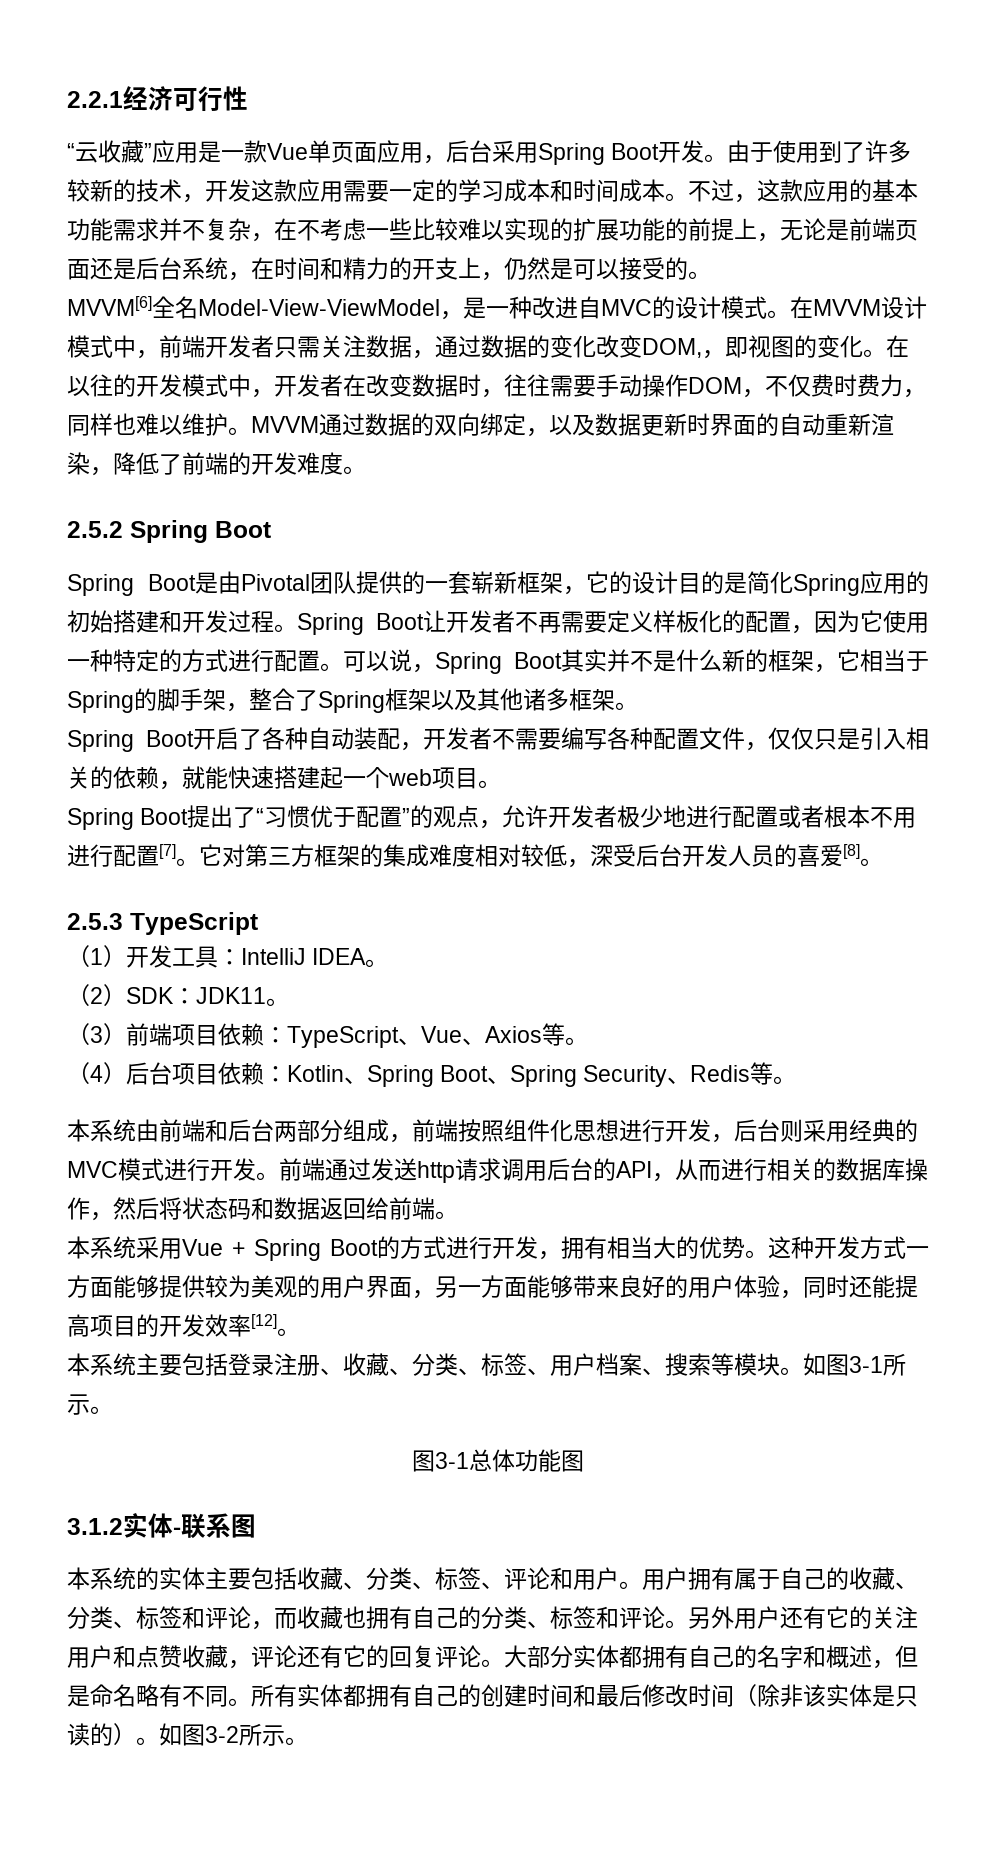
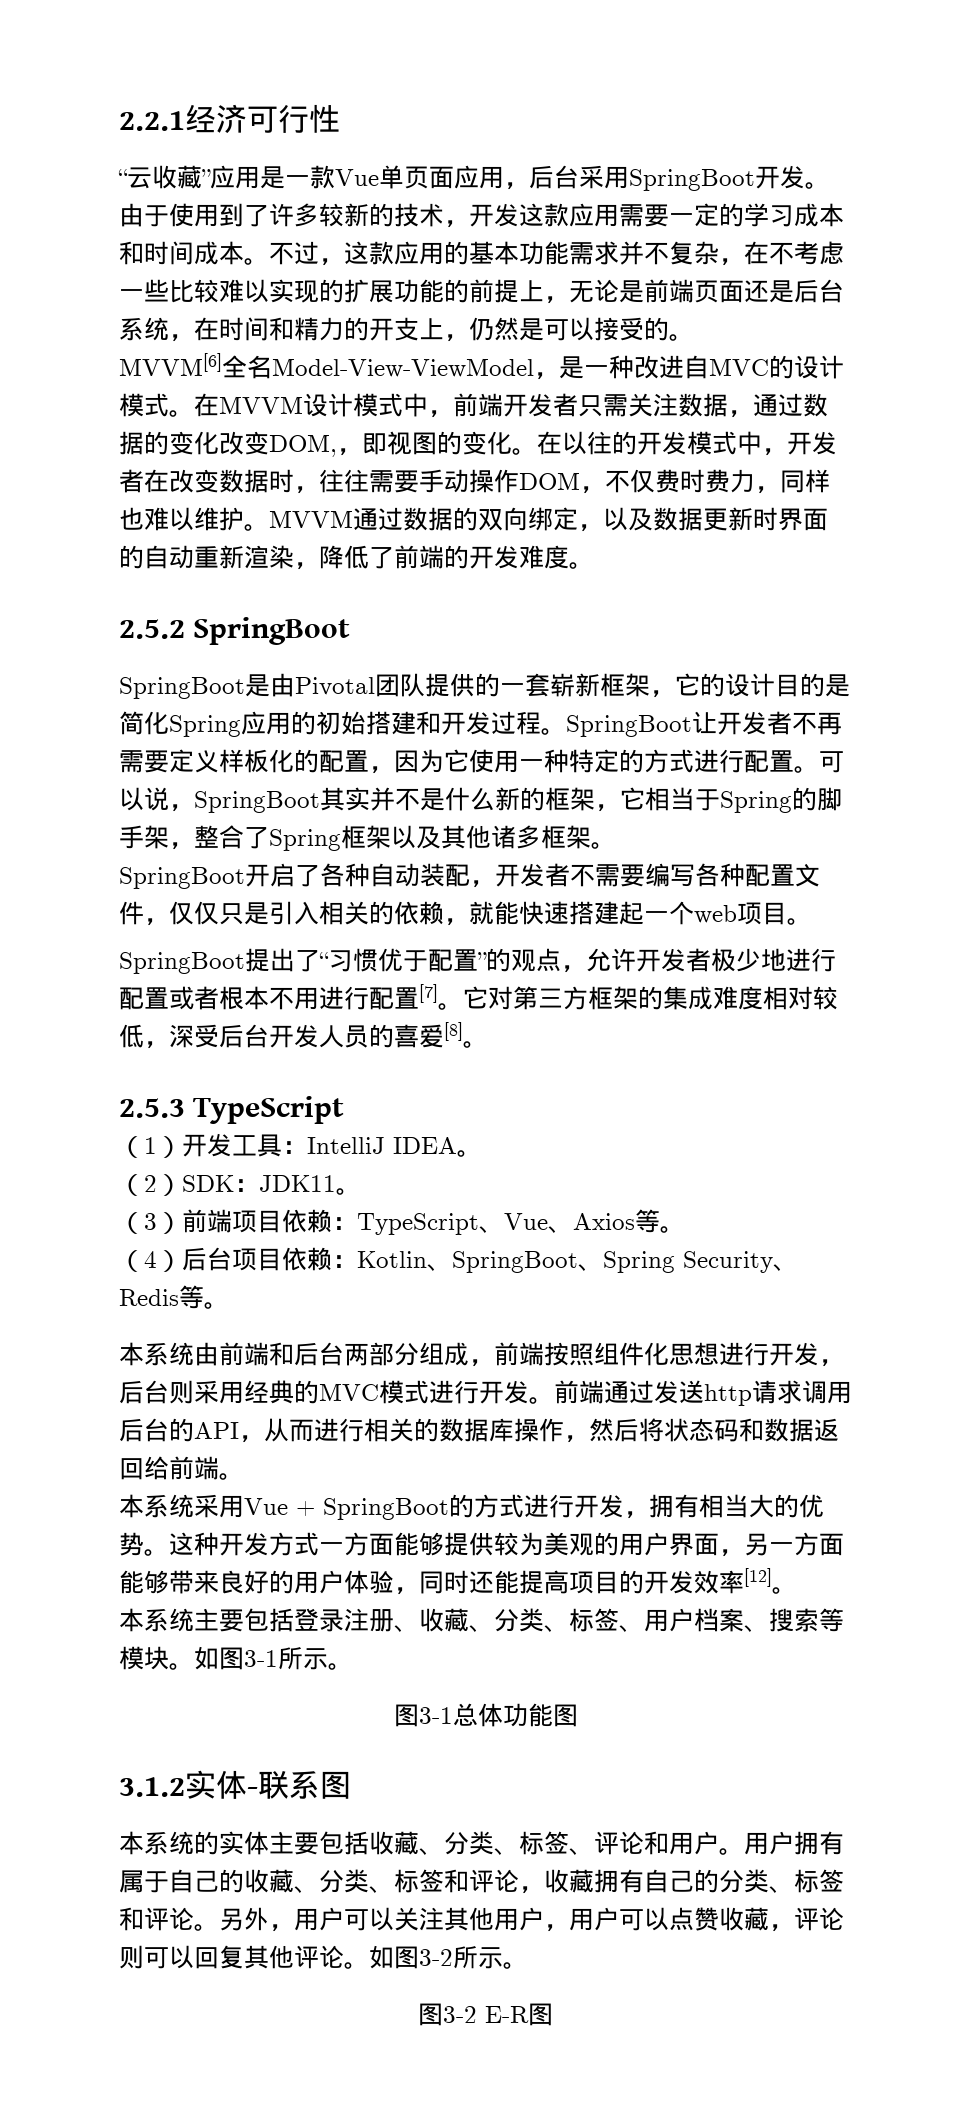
- “云收藏”应用是一款Vue单页面应用，后台采用Spring Boot开发。
+ “云收藏”应用是一款Vue单页面应用，后台采用SpringBoot开发。
- 2.5.2 Spring Boot
- Spring Boot是由Pivotal团队提供的一套崭新框架，它的设计目的是简化Spring应用的初始搭建和开发过程。
+ 2.5.2 SpringBoot
+ SpringBoot是由Pivotal团队提供的一套崭新框架，它的设计目的是简化Spring应用的初始搭建和开发过程。
- Spring Boot让开发者不再需要定义样板化的配置，因为它使用一种特定的方式进行配置。
+ SpringBoot让开发者不再需要定义样板化的配置，因为它使用一种特定的方式进行配置。
- 可以说，Spring Boot其实并不是什么新的框架，它相当于Spring的脚手架，整合了Spring框架以及其他诸多框架。
+ 可以说，SpringBoot其实并不是什么新的框架，它相当于Spring的脚手架，整合了Spring框架以及其他诸多框架。
- Spring Boot开启了各种自动装配，开发者不需要编写各种配置文件，仅仅只是引入相关的依赖，就能快速搭建起一个web项目。
+ SpringBoot开启了各种自动装配，开发者不需要编写各种配置文件，仅仅只是引入相关的依赖，就能快速搭建起一个web项目。
- Spring Boot提出了“习惯优于配置”的观点，允许开发者极少地进行配置或者根本不用进行配置[7]。
+ SpringBoot提出了“习惯优于配置”的观点，允许开发者极少地进行配置或者根本不用进行配置[7]。
- （4）后台项目依赖：Kotlin、Spring Boot、Spring Security、Redis等。
+ （4）后台项目依赖：Kotlin、SpringBoot、Spring Security、Redis等。
- 本系统采用Vue + Spring Boot的方式进行开发，拥有相当大的优势。
+ 本系统采用Vue + SpringBoot的方式进行开发，拥有相当大的优势。
- 用户拥有属于自己的收藏、分类、标签和评论，而收藏也拥有自己的分类、标签和评论。
+ 用户拥有属于自己的收藏、分类、标签和评论，收藏拥有自己的分类、标签和评论。
- 另外用户还有它的关注用户和点赞收藏，评论还有它的回复评论。大部分实体都拥有自己的名字和概述，但是命名略有不同。所有实体都拥有自己的创建时间和最后修改时间（除非该实体是只读的）。
+ 另外，用户可以关注其他用户，用户可以点赞收藏，评论则可以回复其他评论。
+ 图3-2 E-R图

